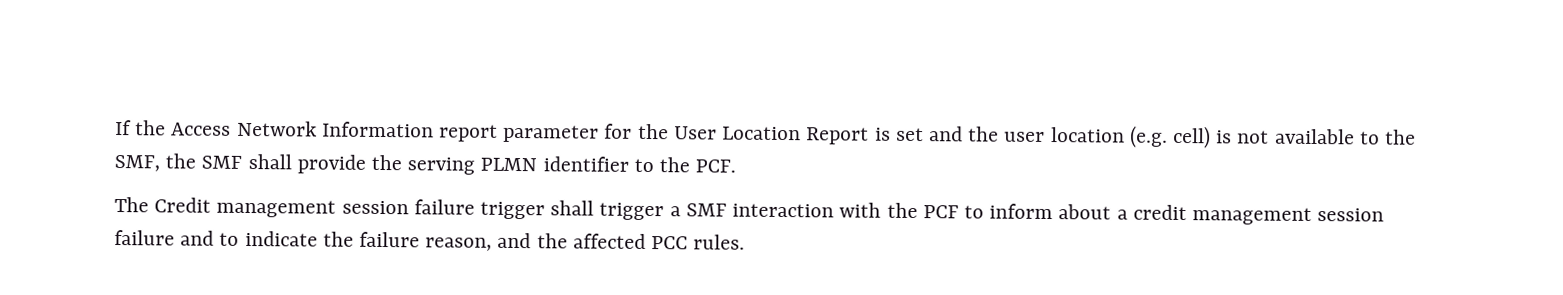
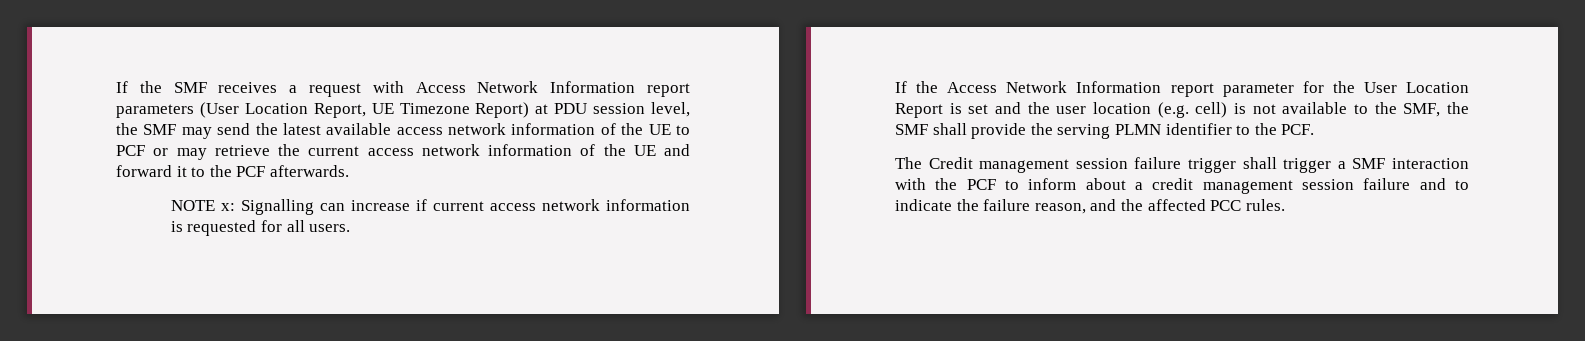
+ If the SMF receives a request with Access Network Information report parameters (User Location Report, UE Timezone Report) at PDU session level, the SMF may send the latest available access network information of the UE to PCF or may retrieve the current access network information of the UE and forward it to the PCF afterwards.
+ NOTE x: Signalling can increase if current access network information is requested for all users.

